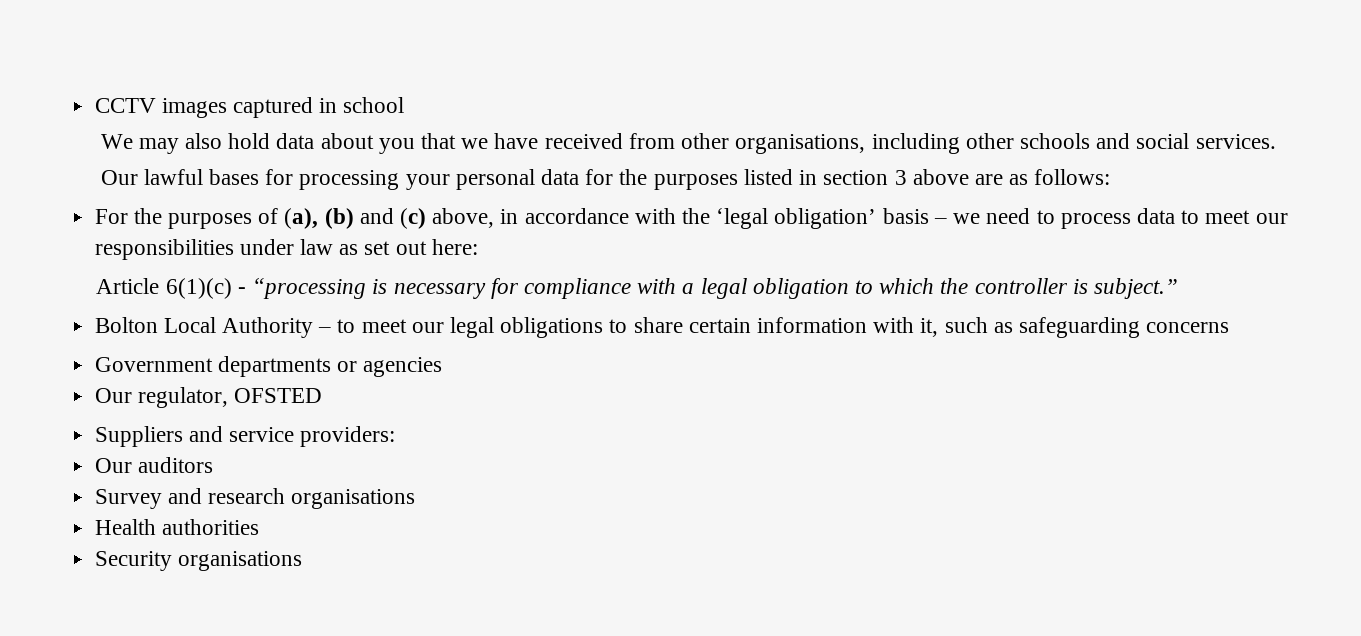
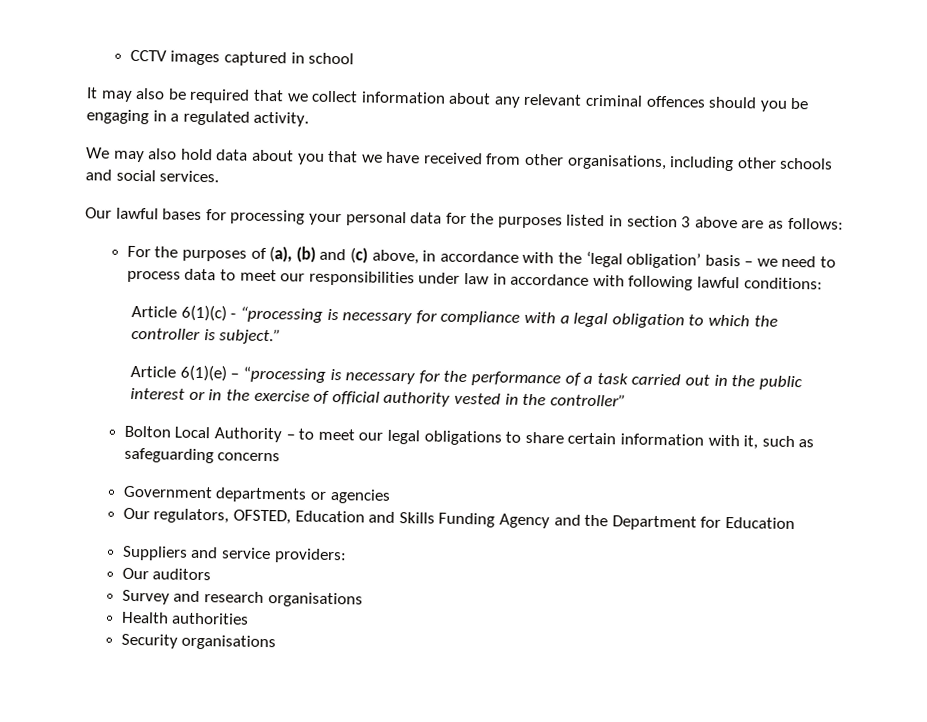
+ It may also be required that we collect information about any relevant criminal offences should you be engaging in a regulated activity.
- For the purposes of (a), (b) and (c) above, in accordance with the ‘legal obligation’ basis – we need to process data to meet our responsibilities under law as set out here:
+ For the purposes of (a), (b) and (c) above, in accordance with the ‘legal obligation’ basis – we need to process data to meet our responsibilities under law in accordance with following lawful conditions:
+ Article 6(1)(e) – “processing is necessary for the performance of a task carried out in the public interest or in the exercise of official authority vested in the controller”
- Our regulator, OFSTED
+ Our regulators, OFSTED, Education and Skills Funding Agency and the Department for Education

